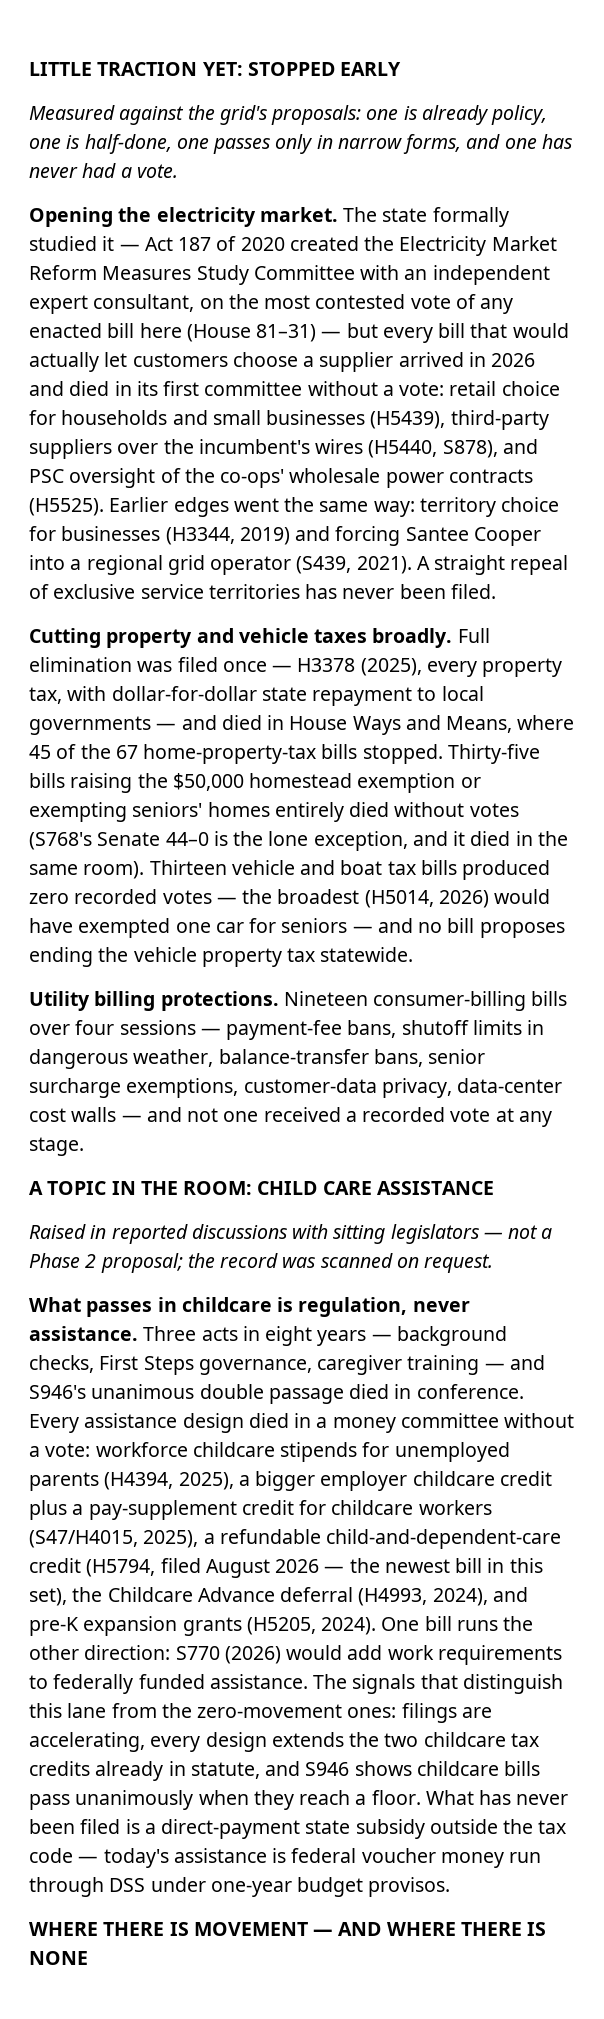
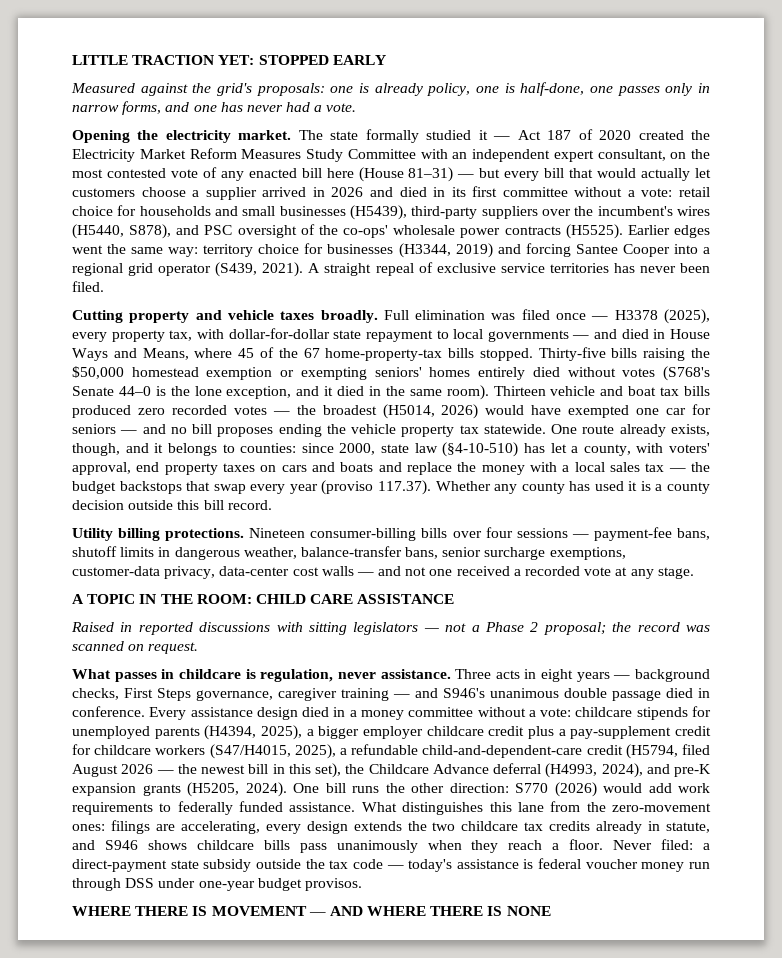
+ One route already exists, though, and it belongs to counties: since 2000, state law (§4-10-510) has let a county, with voters' approval, end property taxes on cars and boats and replace the money with a local sales tax — the budget backstops that swap every year (proviso 117.37). Whether any county has used it is a county decision outside this bill record.
- Every assistance design died in a money committee without a vote: workforce childcare stipends for unemployed parents (H4394, 2025), a bigger employer childcare credit plus a pay-supplement credit for childcare workers (S47/H4015, 2025), a refundable child-and-dependent-care credit (H5794, filed August 2026 — the newest bill in this set), the Childcare Advance deferral (H4993, 2024), and pre-K expansion grants (H5205, 2024).
+ Every assistance design died in a money committee without a vote: childcare stipends for unemployed parents (H4394, 2025), a bigger employer childcare credit plus a pay-supplement credit for childcare workers (S47/H4015, 2025), a refundable child-and-dependent-care credit (H5794, filed August 2026 — the newest bill in this set), the Childcare Advance deferral (H4993, 2024), and pre-K expansion grants (H5205, 2024).
- The signals that distinguish this lane from the zero-movement ones: filings are accelerating, every design extends the two childcare tax credits already in statute, and S946 shows childcare bills pass unanimously when they reach a floor.
+ What distinguishes this lane from the zero-movement ones: filings are accelerating, every design extends the two childcare tax credits already in statute, and S946 shows childcare bills pass unanimously when they reach a floor.
- What has never been filed is a direct-payment state subsidy outside the tax code — today's assistance is federal voucher money run through DSS under one-year budget provisos.
+ Never filed: a direct-payment state subsidy outside the tax code — today's assistance is federal voucher money run through DSS under one-year budget provisos.

